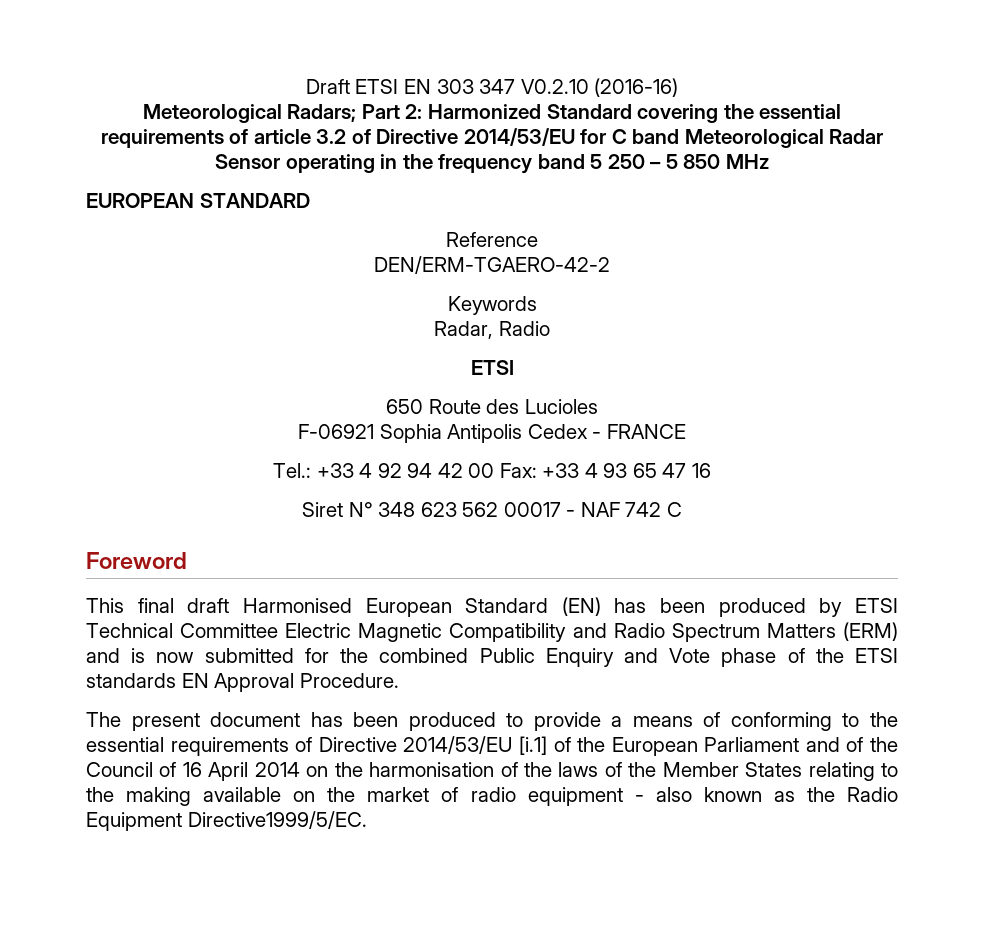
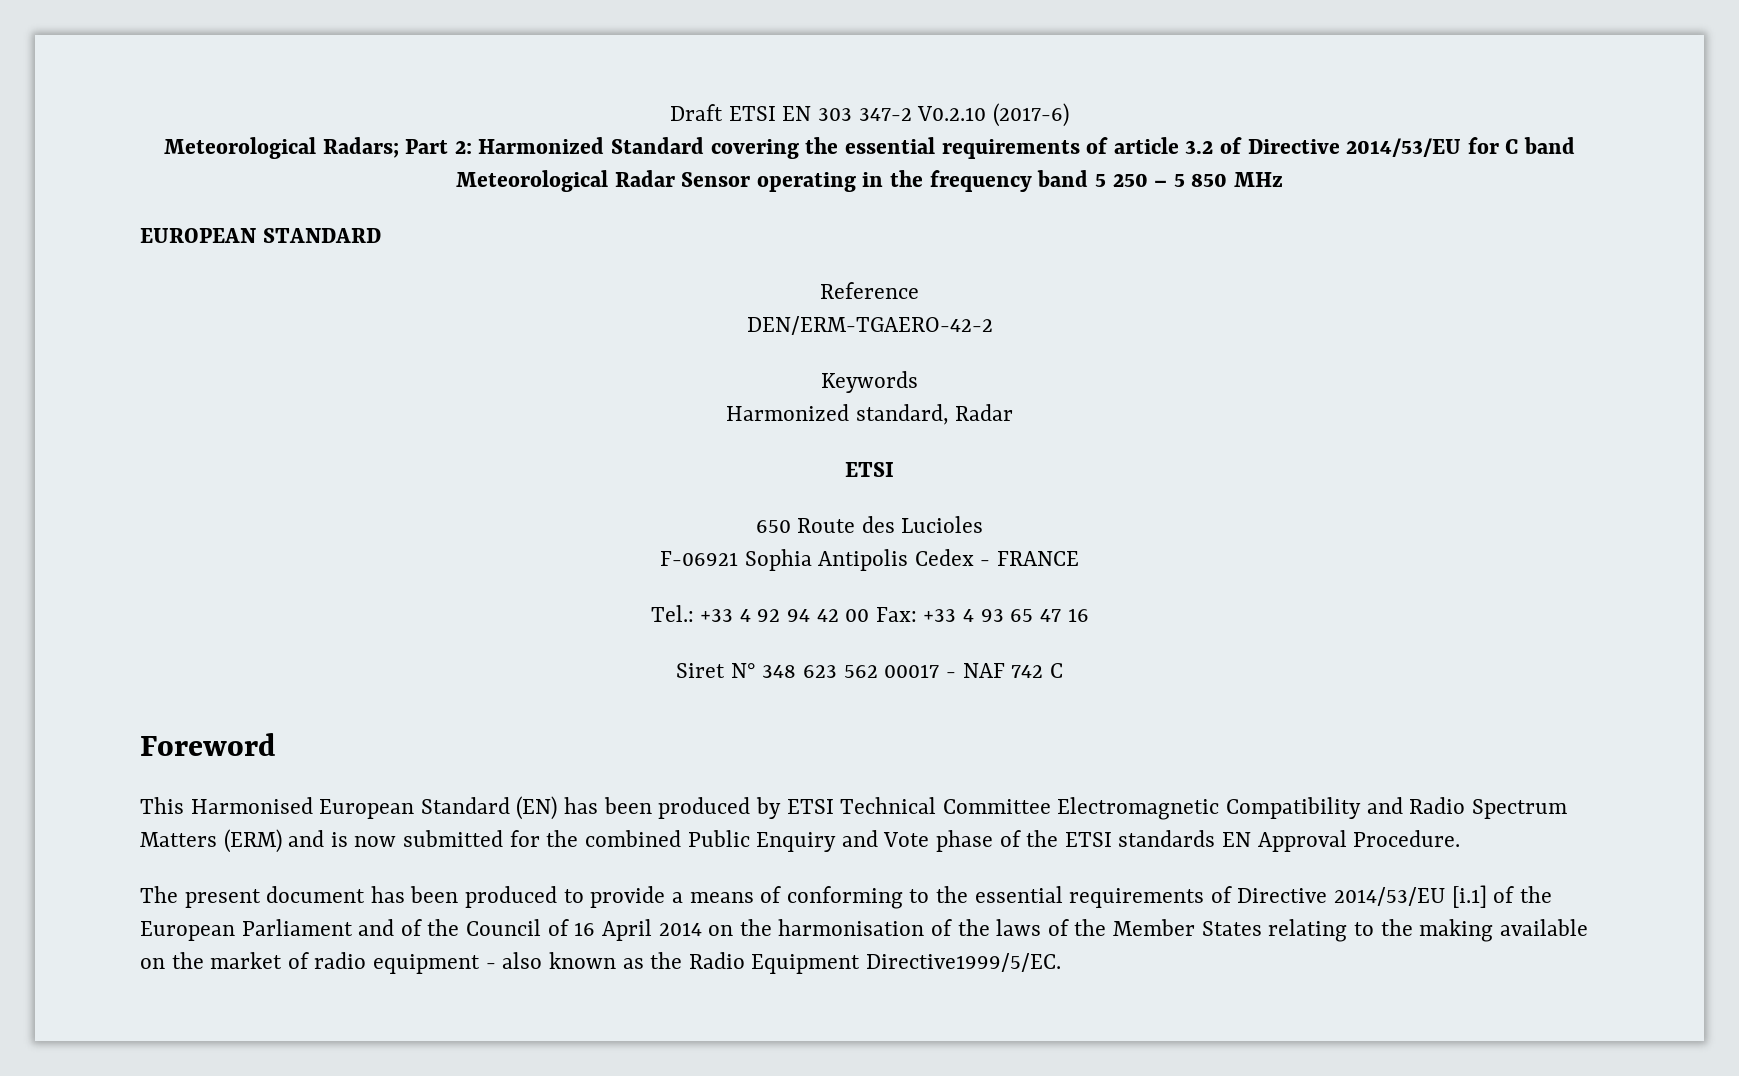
- Draft ETSI EN 303 347 V0.2.10 (2016-16)
+ Draft ETSI EN 303 347-2 V0.2.10 (2017-6)
- Radar, Radio
+ Harmonized standard, Radar
- This final draft Harmonised European Standard (EN) has been produced by ETSI Technical Committee Electric Magnetic Compatibility and Radio Spectrum Matters (ERM) and is now submitted for the combined Public Enquiry and Vote phase of the ETSI standards EN Approval Procedure.
+ This Harmonised European Standard (EN) has been produced by ETSI Technical Committee Electromagnetic Compatibility and Radio Spectrum Matters (ERM) and is now submitted for the combined Public Enquiry and Vote phase of the ETSI standards EN Approval Procedure.

